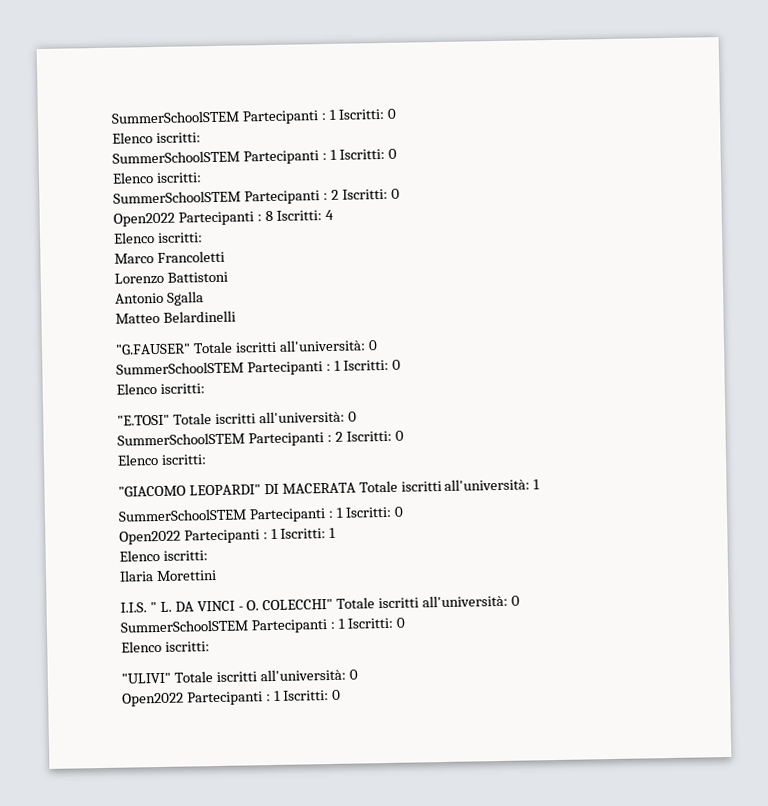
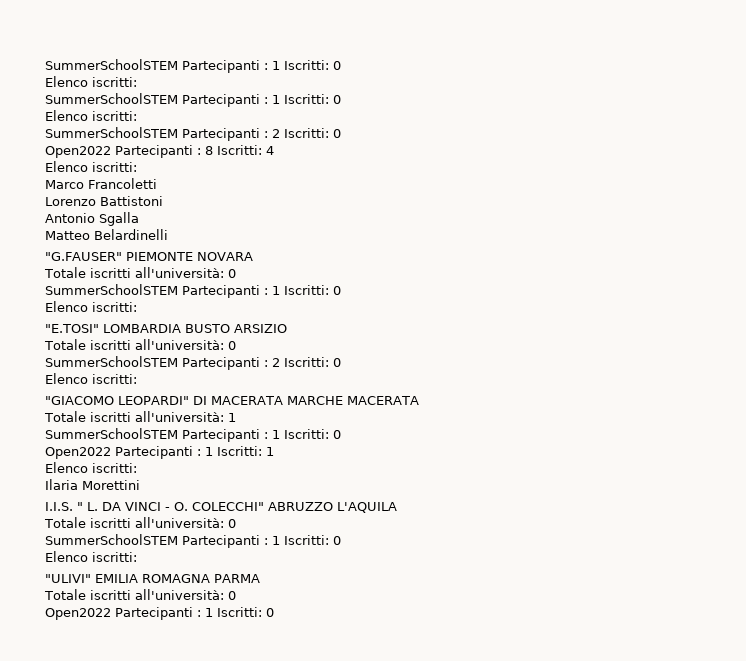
- "G.FAUSER" Totale iscritti all'università: 0
+ "G.FAUSER" PIEMONTE NOVARA
+ Totale iscritti all'università: 0
- "E.TOSI" Totale iscritti all'università: 0
+ "E.TOSI" LOMBARDIA BUSTO ARSIZIO
+ Totale iscritti all'università: 0
- "GIACOMO LEOPARDI" DI MACERATA Totale iscritti all'università: 1
+ "GIACOMO LEOPARDI" DI MACERATA MARCHE MACERATA
+ Totale iscritti all'università: 1
- I.I.S. " L. DA VINCI - O. COLECCHI" Totale iscritti all'università: 0
+ I.I.S. " L. DA VINCI - O. COLECCHI" ABRUZZO L'AQUILA
+ Totale iscritti all'università: 0
- "ULIVI" Totale iscritti all'università: 0
+ "ULIVI" EMILIA ROMAGNA PARMA
+ Totale iscritti all'università: 0

